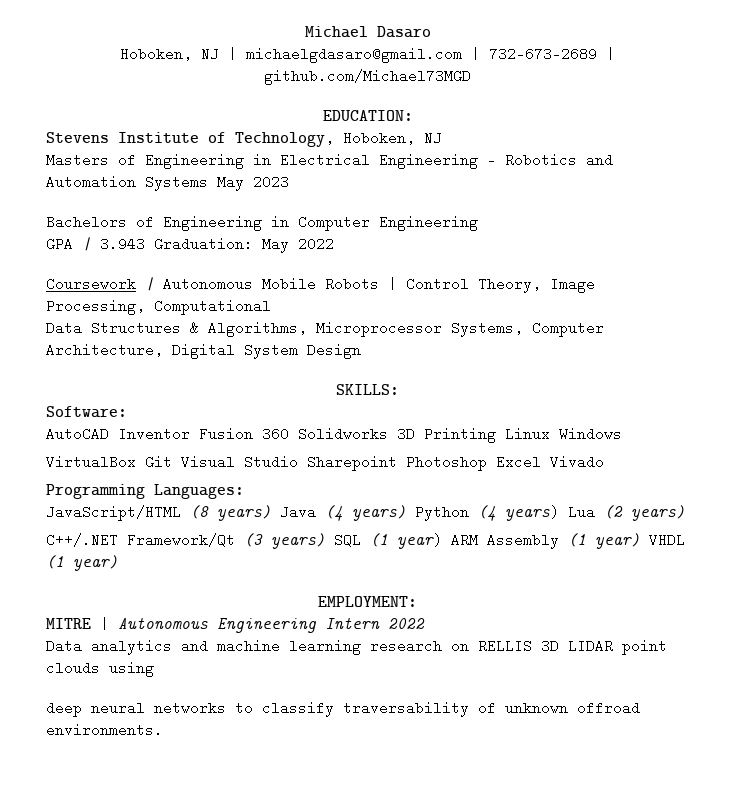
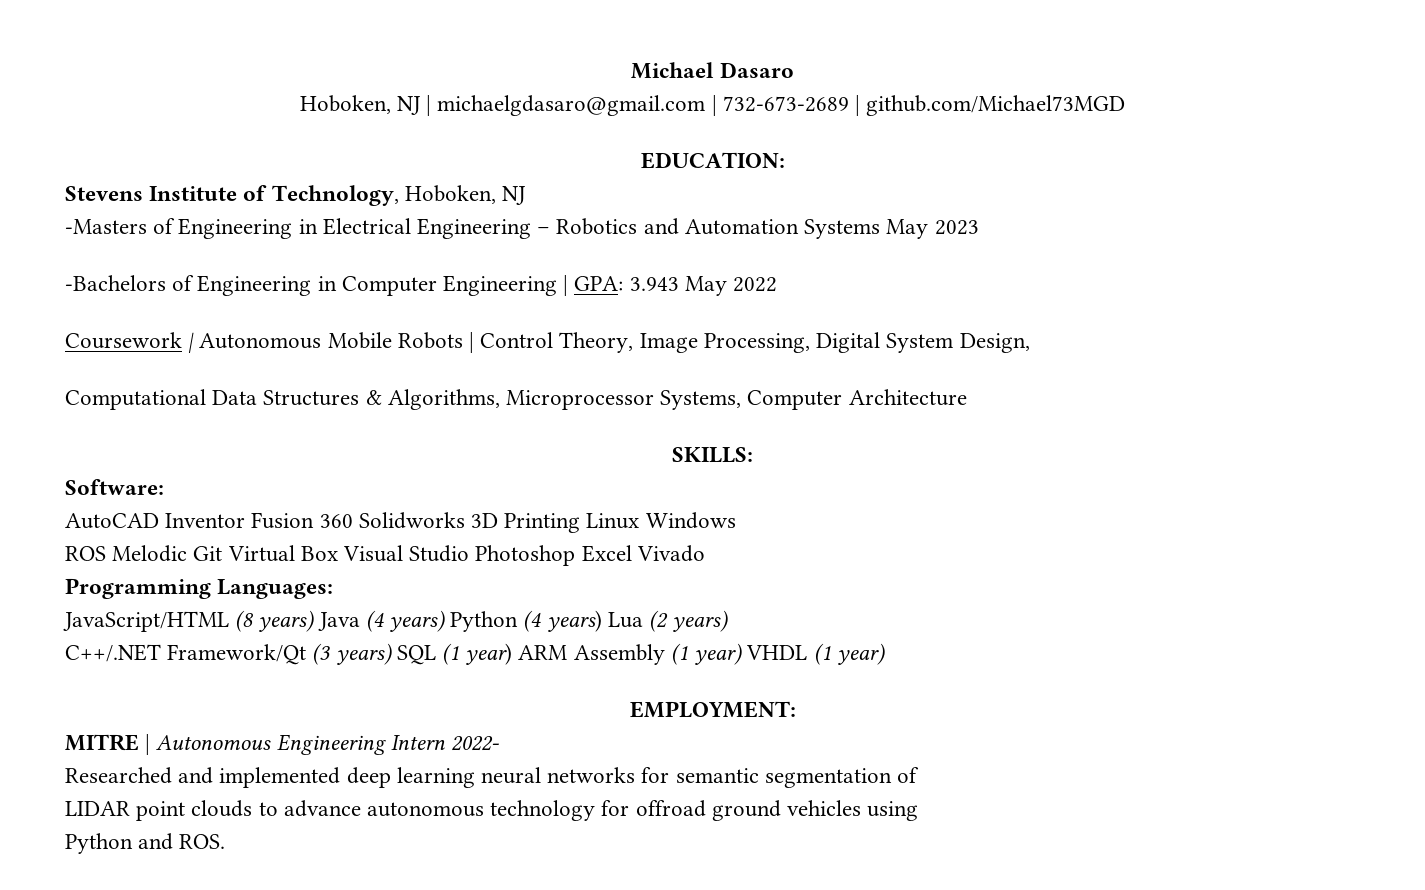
- Masters of Engineering in Electrical Engineering – Robotics and Automation Systems May 2023
+ -Masters of Engineering in Electrical Engineering – Robotics and Automation Systems May 2023
- Bachelors of Engineering in Computer Engineering
- GPA | 3.943 Graduation: May 2022
+ -Bachelors of Engineering in Computer Engineering | GPA: 3.943 May 2022
- Coursework | Autonomous Mobile Robots | Control Theory, Image Processing, Computational
- Data Structures & Algorithms, Microprocessor Systems, Computer Architecture, Digital System Design
+ Coursework | Autonomous Mobile Robots | Control Theory, Image Processing, Digital System Design,
+ Computational Data Structures & Algorithms, Microprocessor Systems, Computer Architecture
- VirtualBox Git Visual Studio Sharepoint Photoshop Excel Vivado
+ ROS Melodic Git Virtual Box Visual Studio Photoshop Excel Vivado
- MITRE | Autonomous Engineering Intern 2022
- Data analytics and machine learning research on RELLIS 3D LIDAR point clouds using
- deep neural networks to classify traversability of unknown offroad environments.
+ MITRE | Autonomous Engineering Intern 2022-
+ Researched and implemented deep learning neural networks for semantic segmentation of
+ LIDAR point clouds to advance autonomous technology for offroad ground vehicles using
+ Python and ROS.

